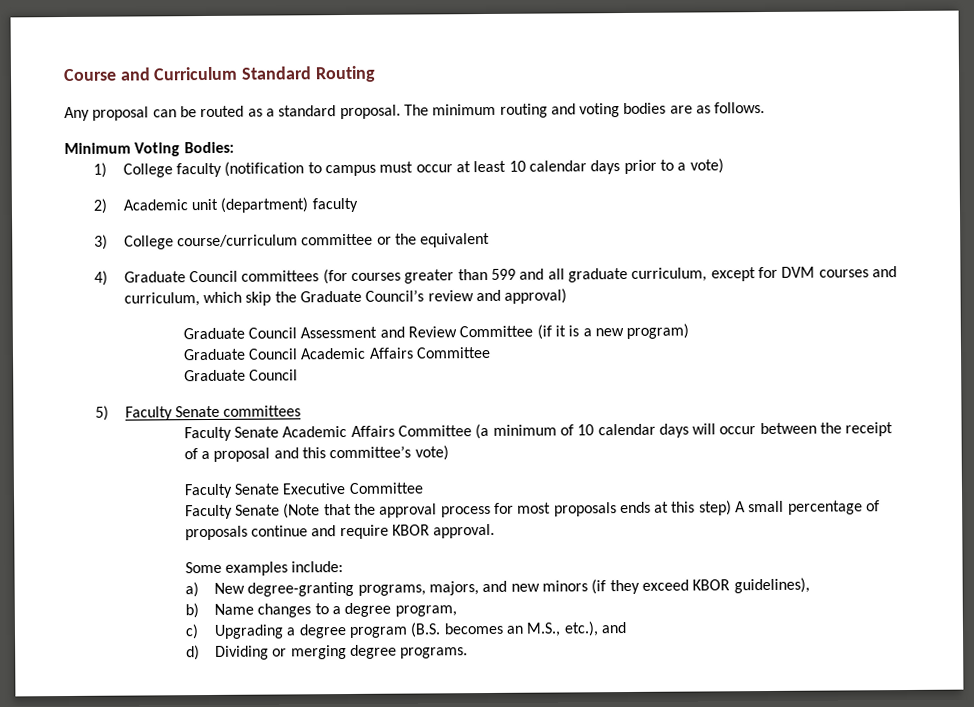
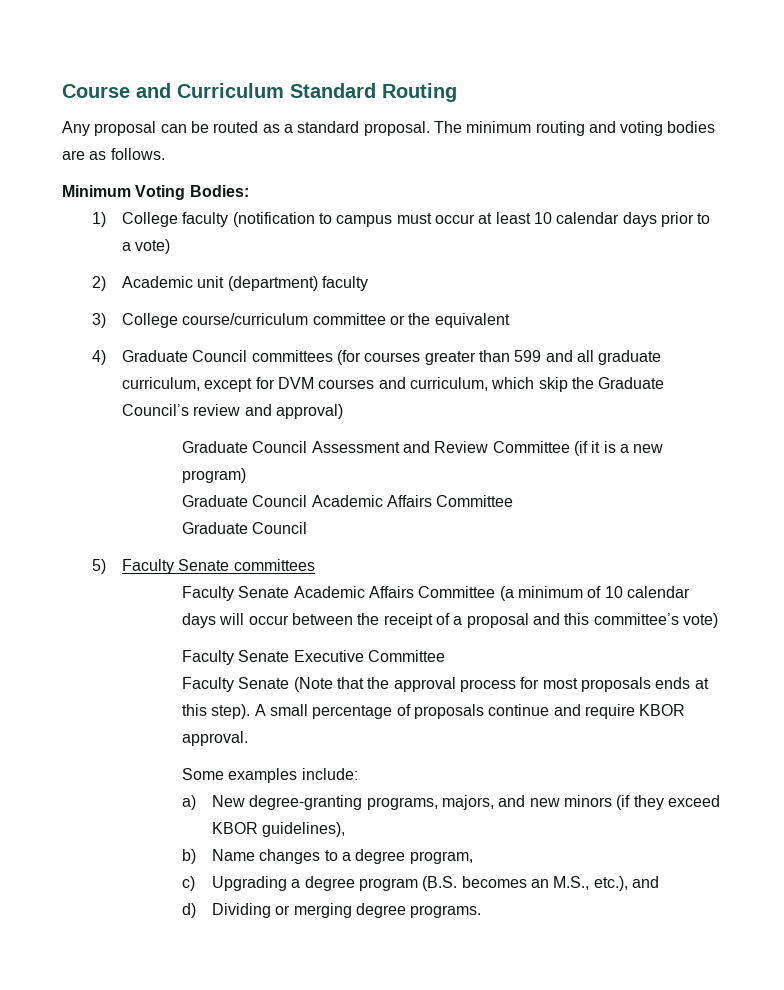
- Faculty Senate (Note that the approval process for most proposals ends at this step) A small percentage of proposals continue and require KBOR approval.
+ Faculty Senate (Note that the approval process for most proposals ends at this step). A small percentage of proposals continue and require KBOR approval.

